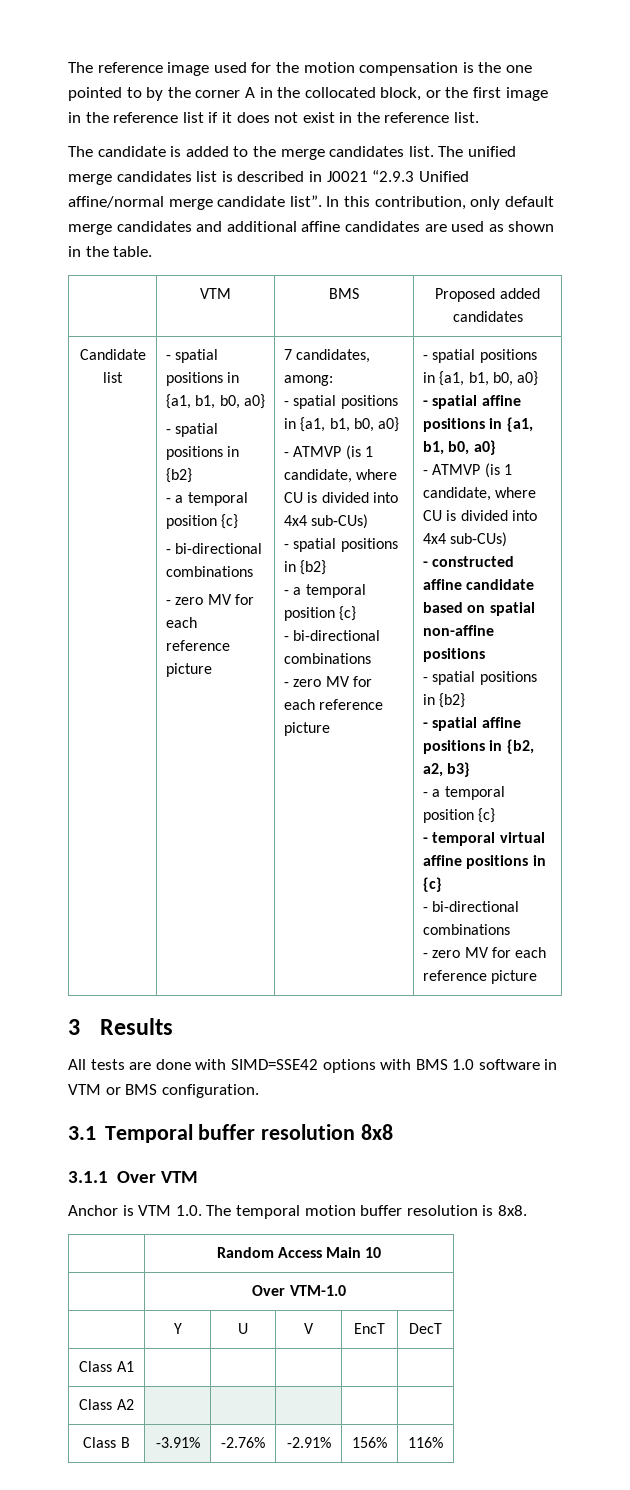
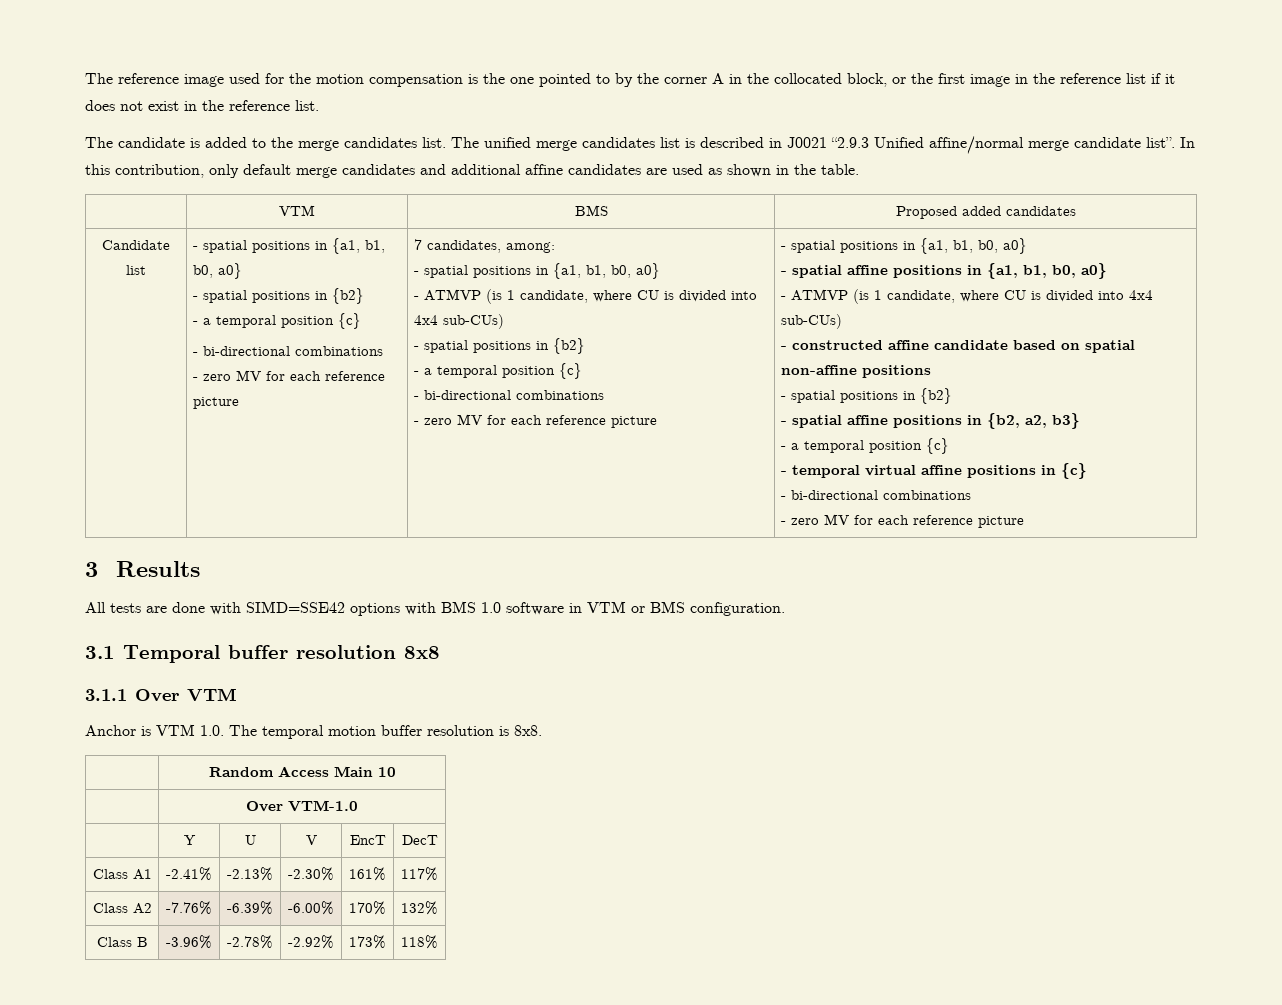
- Class A1 | | | | |
- Class A2 | | | | |
- Class B | -3.91% | -2.76% | -2.91% | 156% | 116%
+ Class A1 | -2.41% | -2.13% | -2.30% | 161% | 117%
+ Class A2 | -7.76% | -6.39% | -6.00% | 170% | 132%
+ Class B | -3.96% | -2.78% | -2.92% | 173% | 118%

